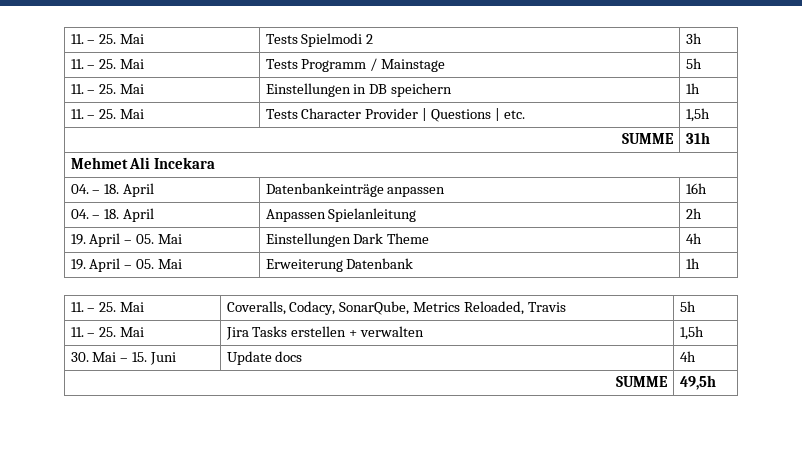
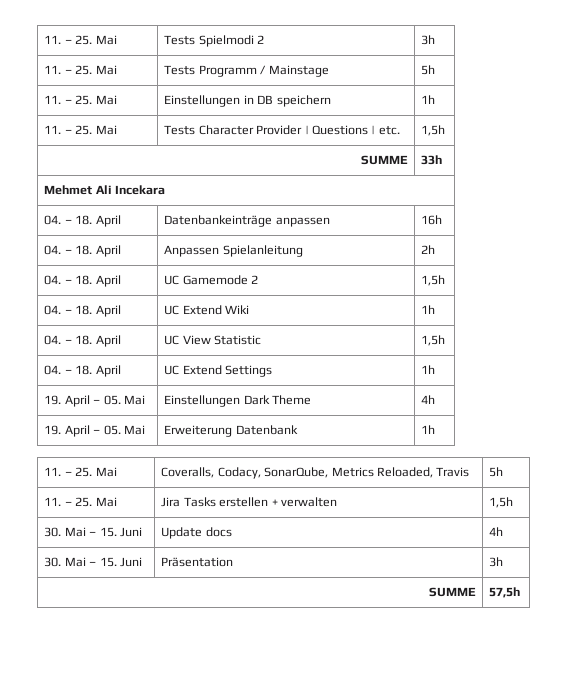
- SUMME | 31h
+ SUMME | 33h
+ 04. – 18. April | UC Gamemode 2 | 1,5h
+ 04. – 18. April | UC Extend Wiki | 1h
+ 04. – 18. April | UC View Statistic | 1,5h
+ 04. – 18. April | UC Extend Settings | 1h
- SUMME | 49,5h
+ 30. Mai – 15. Juni | Präsentation | 3h
+ SUMME | 57,5h

